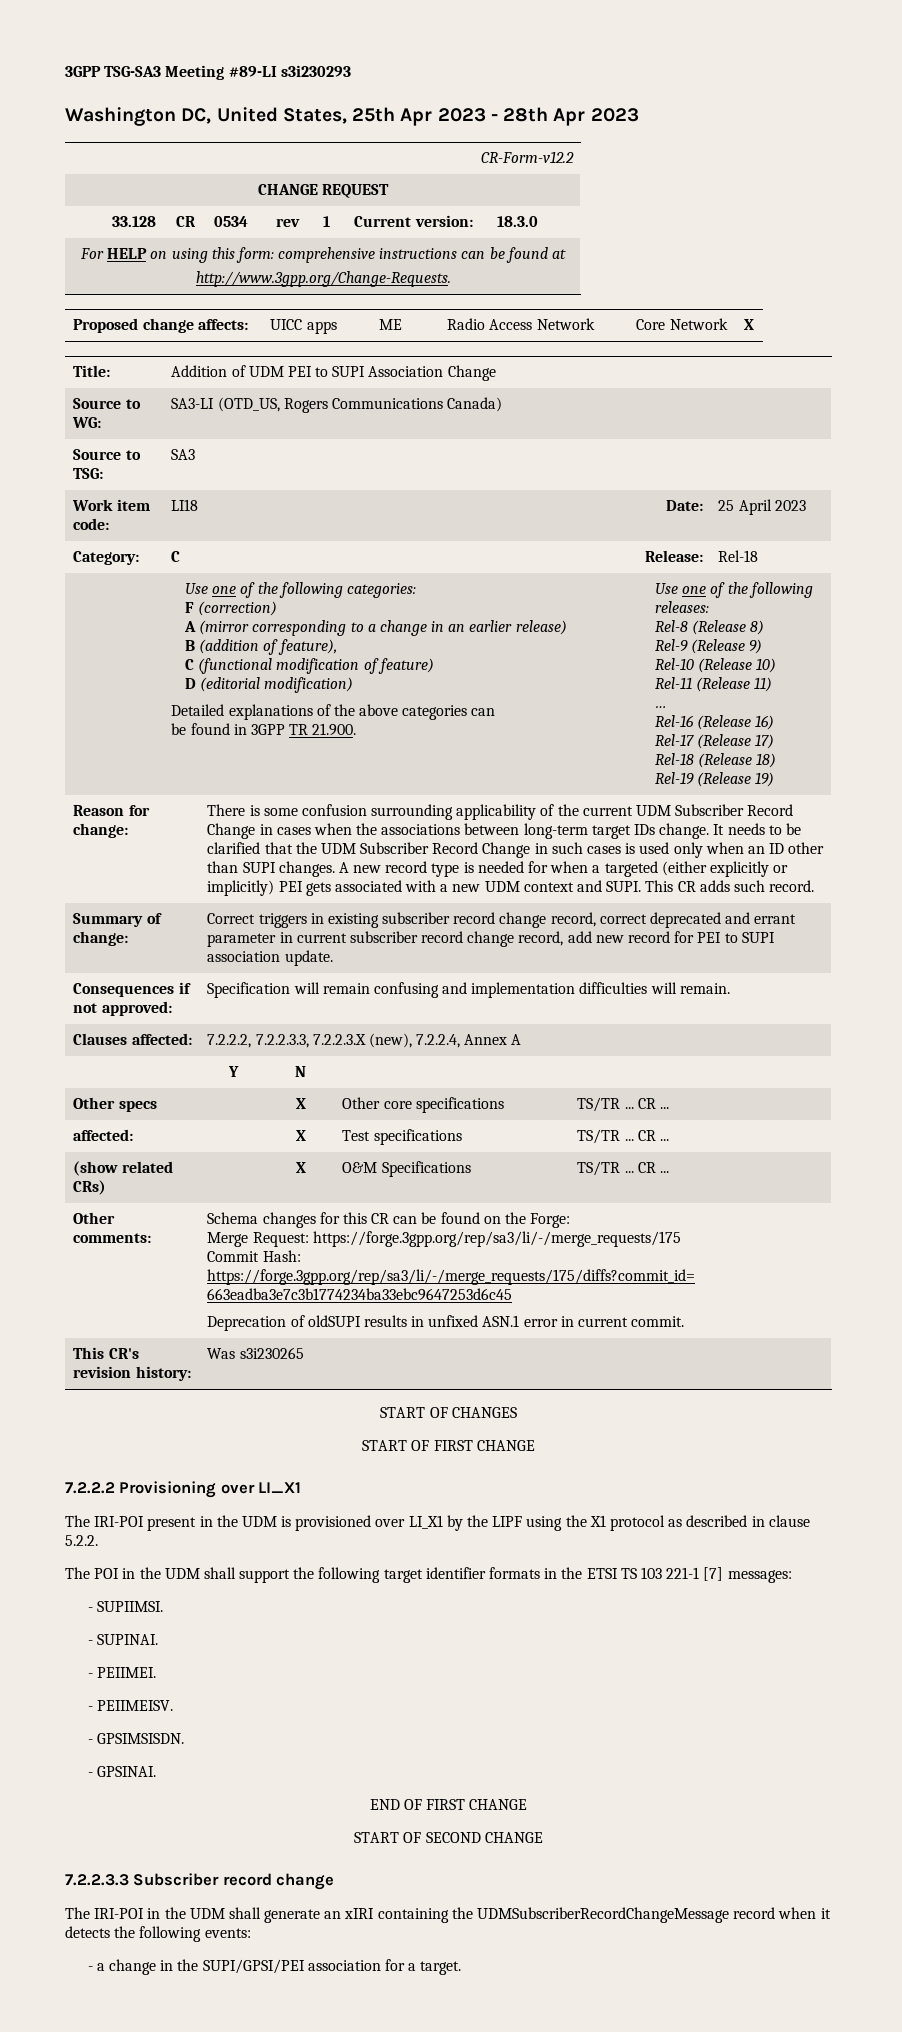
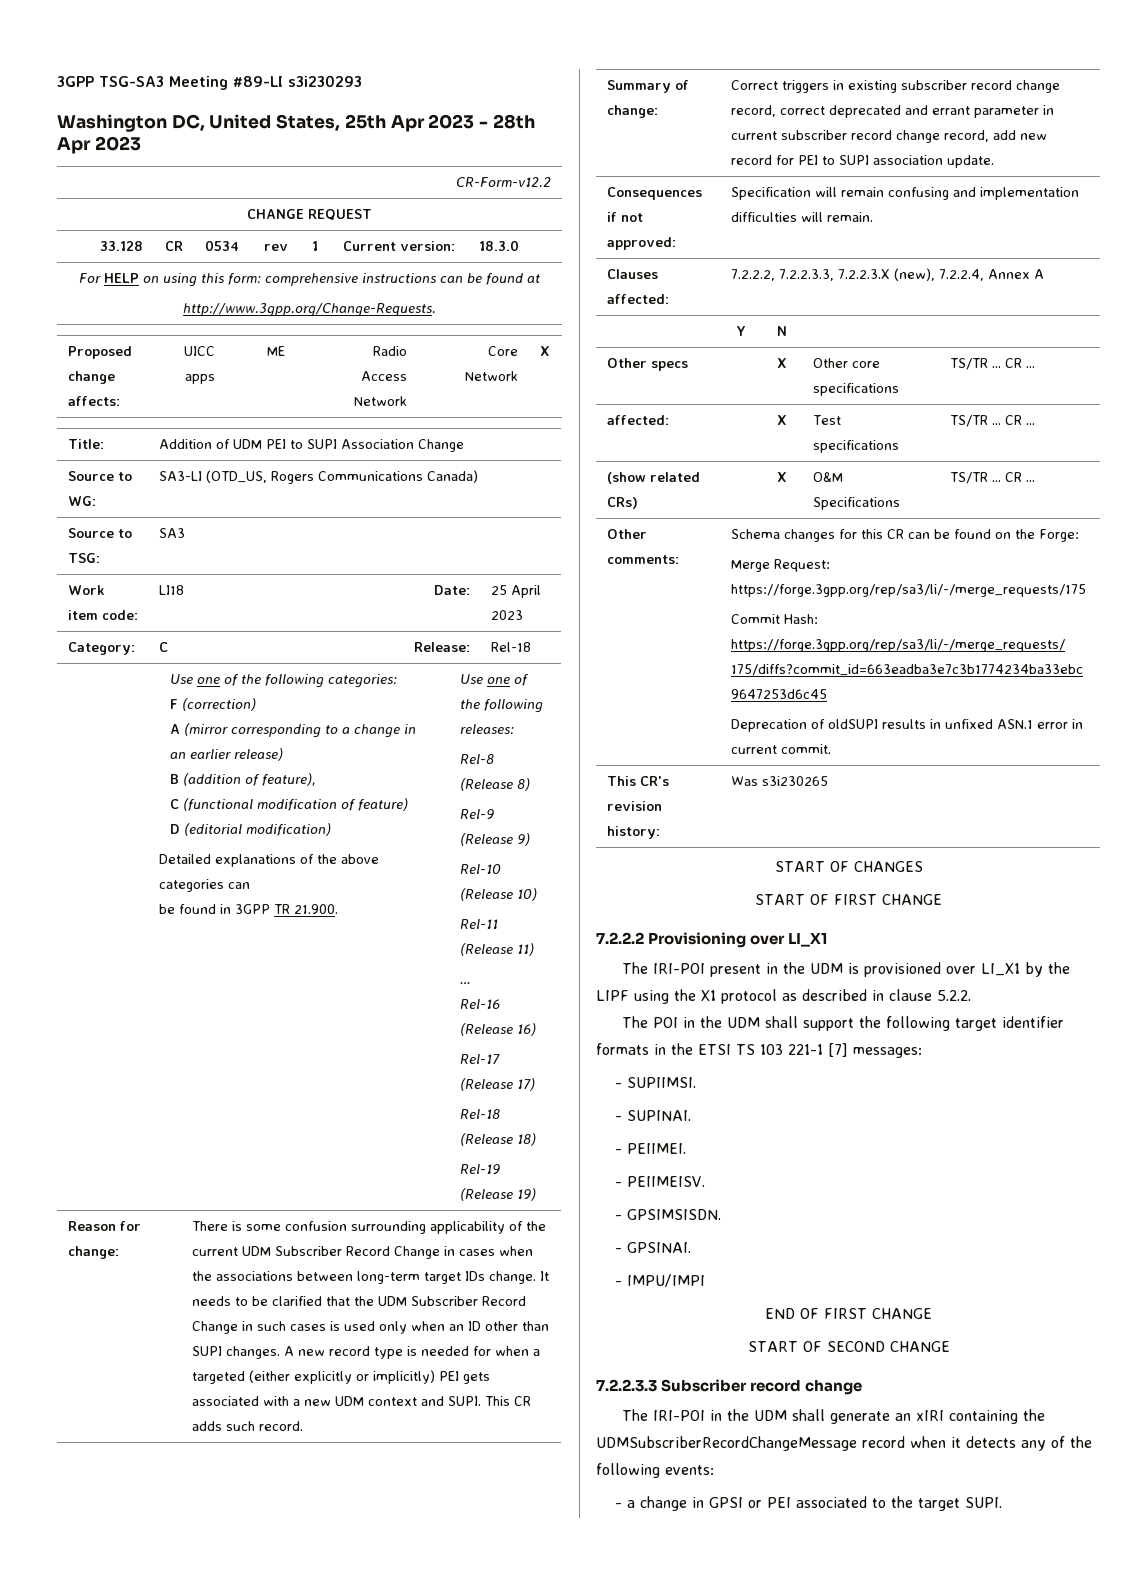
+ - IMPU/IMPI
- The IRI-POI in the UDM shall generate an xIRI containing the UDMSubscriberRecordChangeMessage record when it detects the following events:
+ The IRI-POI in the UDM shall generate an xIRI containing the UDMSubscriberRecordChangeMessage record when it detects any of the following events:
- - a change in the SUPI/GPSI/PEI association for a target.
+ - a change in GPSI or PEI associated to the target SUPI.

